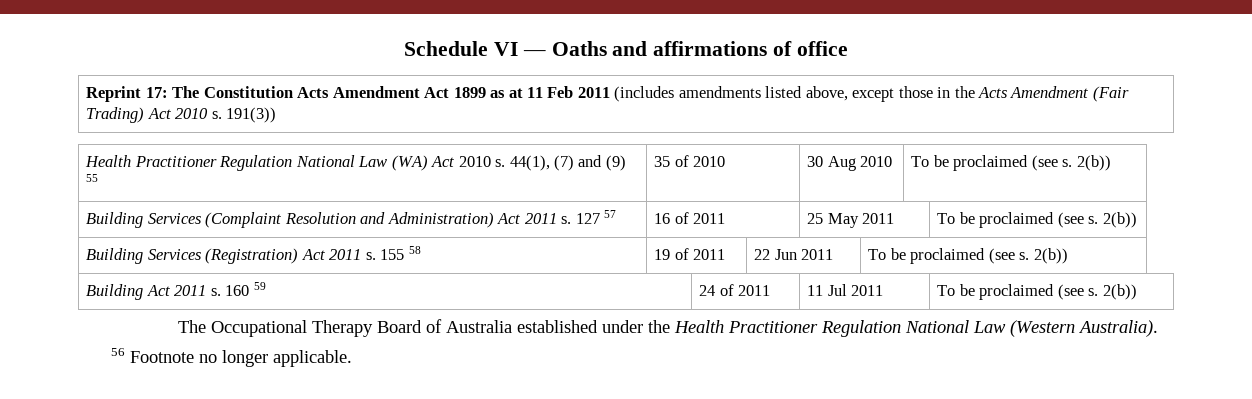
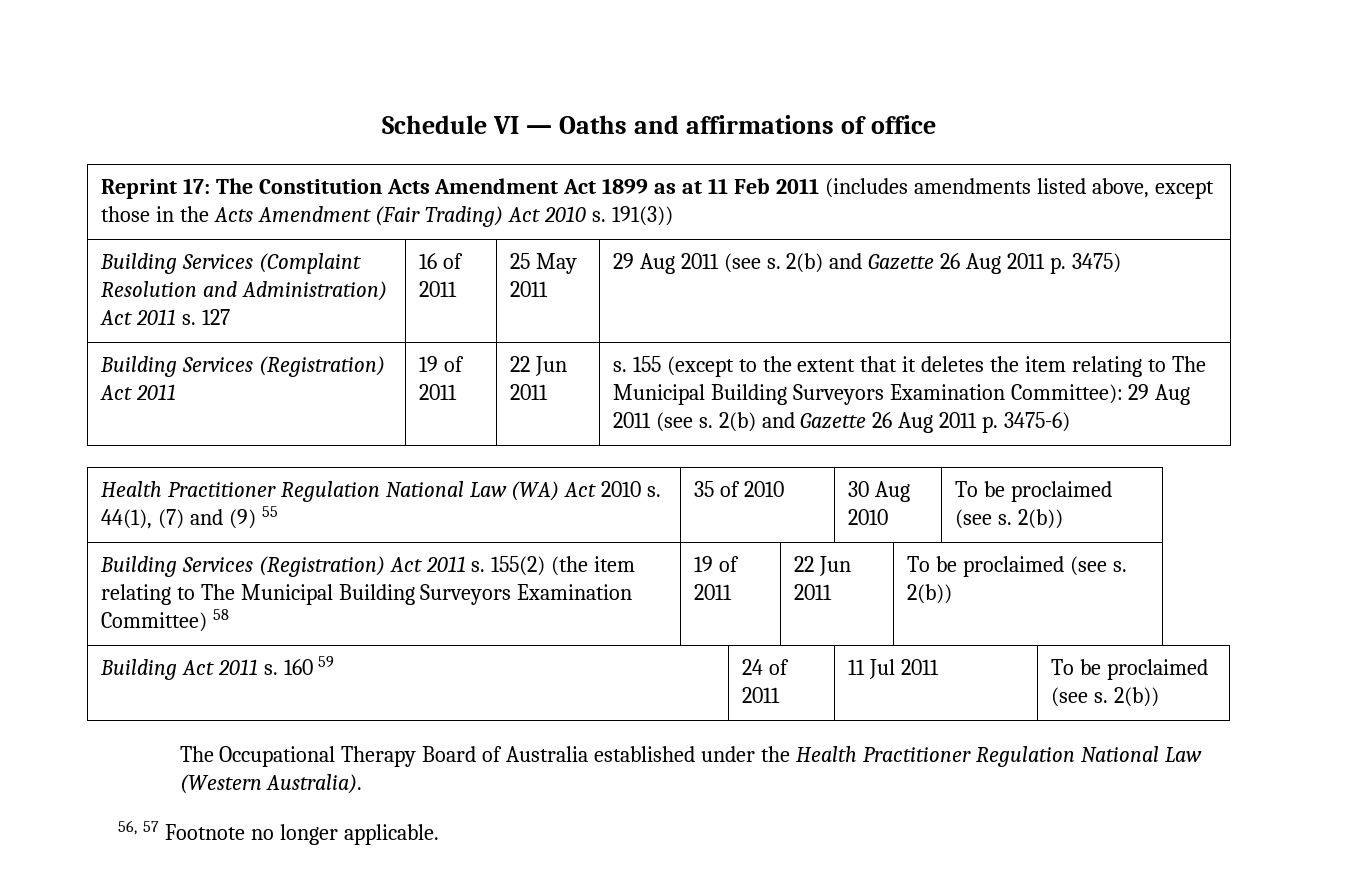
+ Building Services (Complaint Resolution and Administration) Act 2011 s. 127 | 16 of 2011 | 25 May 2011 | 29 Aug 2011 (see s. 2(b) and Gazette 26 Aug 2011 p. 3475)
+ Building Services (Registration) Act 2011 | 19 of 2011 | 22 Jun 2011 | s. 155 (except to the extent that it deletes the item relating to The Municipal Building Surveyors Examination Committee): 29 Aug 2011 (see s. 2(b) and Gazette 26 Aug 2011 p. 3475-6)
- Building Services (Complaint Resolution and Administration) Act 2011 s. 127 57 | 16 of 2011 | 25 May 2011 | To be proclaimed (see s. 2(b))
- Building Services (Registration) Act 2011 s. 155 58 | 19 of 2011 | 22 Jun 2011 | To be proclaimed (see s. 2(b))
+ Building Services (Registration) Act 2011 s. 155(2) (the item relating to The Municipal Building Surveyors Examination Committee) 58 | 19 of 2011 | 22 Jun 2011 | To be proclaimed (see s. 2(b))
- 56 Footnote no longer applicable.
+ 56, 57 Footnote no longer applicable.

